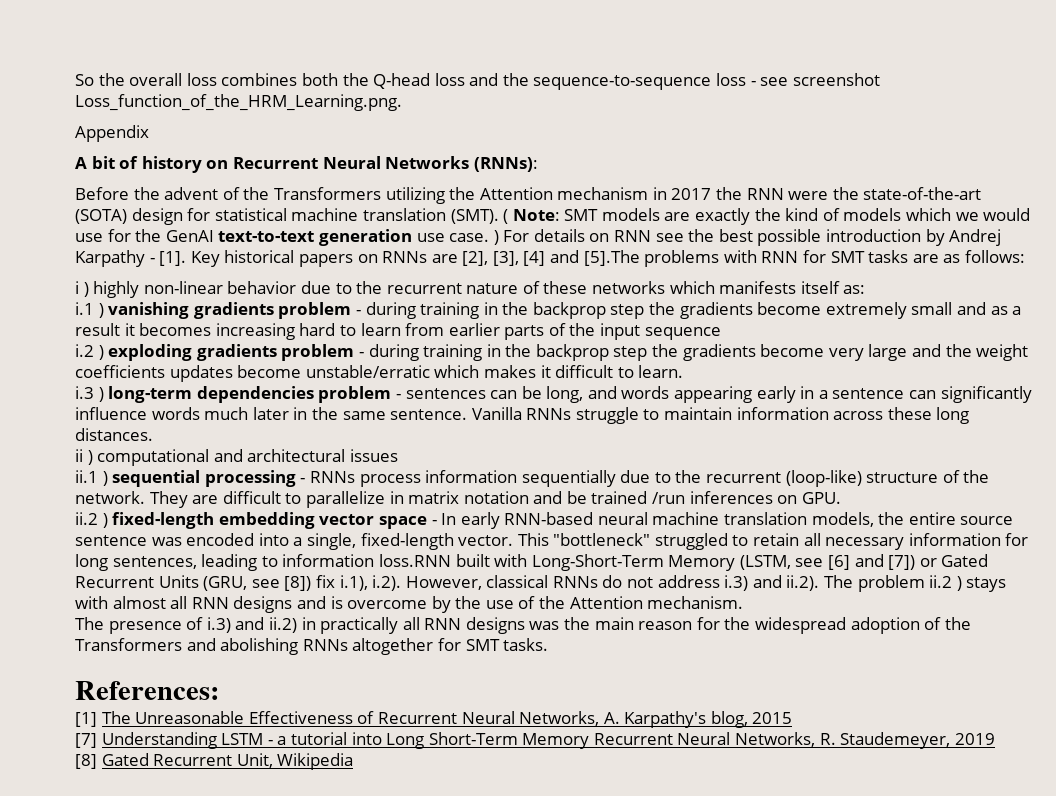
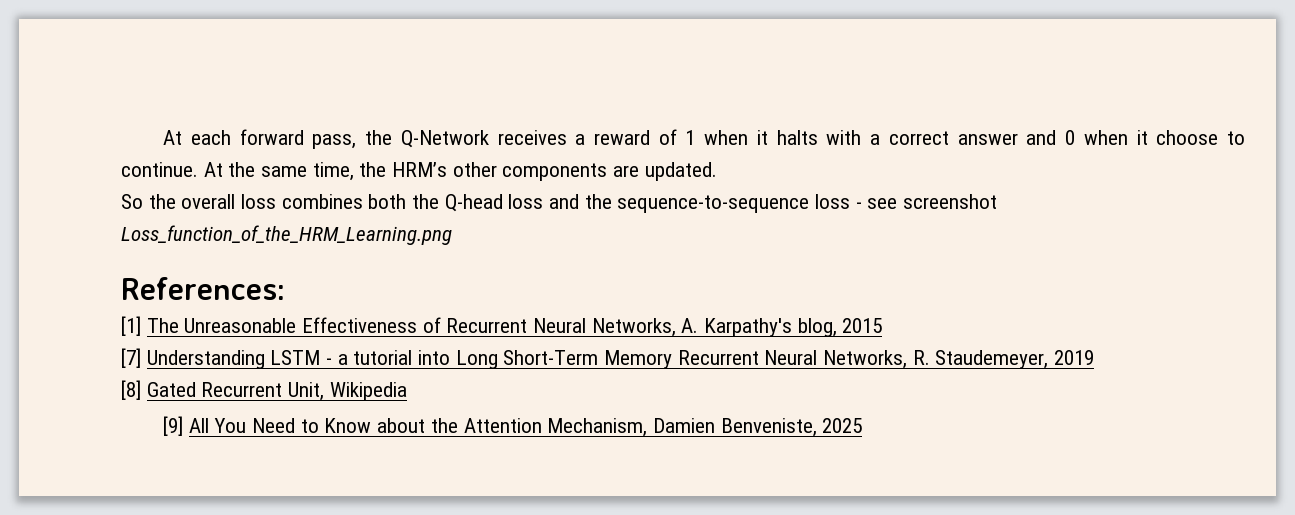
+ At each forward pass, the Q-Network receives a reward of 1 when it halts with a correct answer and 0 when it choose to continue. At the same time, the HRM’s other components are updated.
- So the overall loss combines both the Q-head loss and the sequence-to-sequence loss - see screenshot Loss_function_of_the_HRM_Learning.png.
- Appendix
- A bit of history on Recurrent Neural Networks (RNNs):
- Before the advent of the Transformers utilizing the Attention mechanism in 2017 the RNN were the state-of-the-art (SOTA) design for statistical machine translation (SMT). ( Note: SMT models are exactly the kind of models which we would use for the GenAI text-to-text generation use case. ) For details on RNN see the best possible introduction by Andrej Karpathy - [1]. Key historical papers on RNNs are [2], [3], [4] and [5].The problems with RNN for SMT tasks are as follows:
- i ) highly non-linear behavior due to the recurrent nature of these networks which manifests itself as:
- i.1 ) vanishing gradients problem - during training in the backprop step the gradients become extremely small and as a result it becomes increasing hard to learn from earlier parts of the input sequence
- i.2 ) exploding gradients problem - during training in the backprop step the gradients become very large and the weight coefficients updates become unstable/erratic which makes it difficult to learn.
- i.3 ) long-term dependencies problem - sentences can be long, and words appearing early in a sentence can significantly influence words much later in the same sentence. Vanilla RNNs struggle to maintain information across these long distances.
- ii ) computational and architectural issues
- ii.1 ) sequential processing - RNNs process information sequentially due to the recurrent (loop-like) structure of the network. They are difficult to parallelize in matrix notation and be trained /run inferences on GPU.
- ii.2 ) fixed-length embedding vector space - In early RNN-based neural machine translation models, the entire source sentence was encoded into a single, fixed-length vector. This "bottleneck" struggled to retain all necessary information for long sentences, leading to information loss.RNN built with Long-Short-Term Memory (LSTM, see [6] and [7]) or Gated Recurrent Units (GRU, see [8]) fix i.1), i.2). However, classical RNNs do not address i.3) and ii.2). The problem ii.2 ) stays with almost all RNN designs and is overcome by the use of the Attention mechanism.
- The presence of i.3) and ii.2) in practically all RNN designs was the main reason for the widespread adoption of the Transformers and abolishing RNNs altogether for SMT tasks.
+ So the overall loss combines both the Q-head loss and the sequence-to-sequence loss - see screenshot Loss_function_of_the_HRM_Learning.png
+ [9] All You Need to Know about the Attention Mechanism, Damien Benveniste, 2025

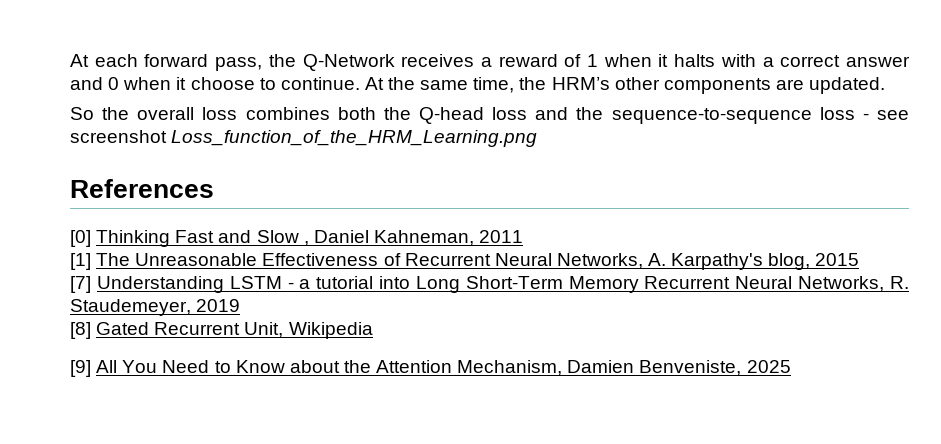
- References:
+ References
+ [0] Thinking Fast and Slow , Daniel Kahneman, 2011

